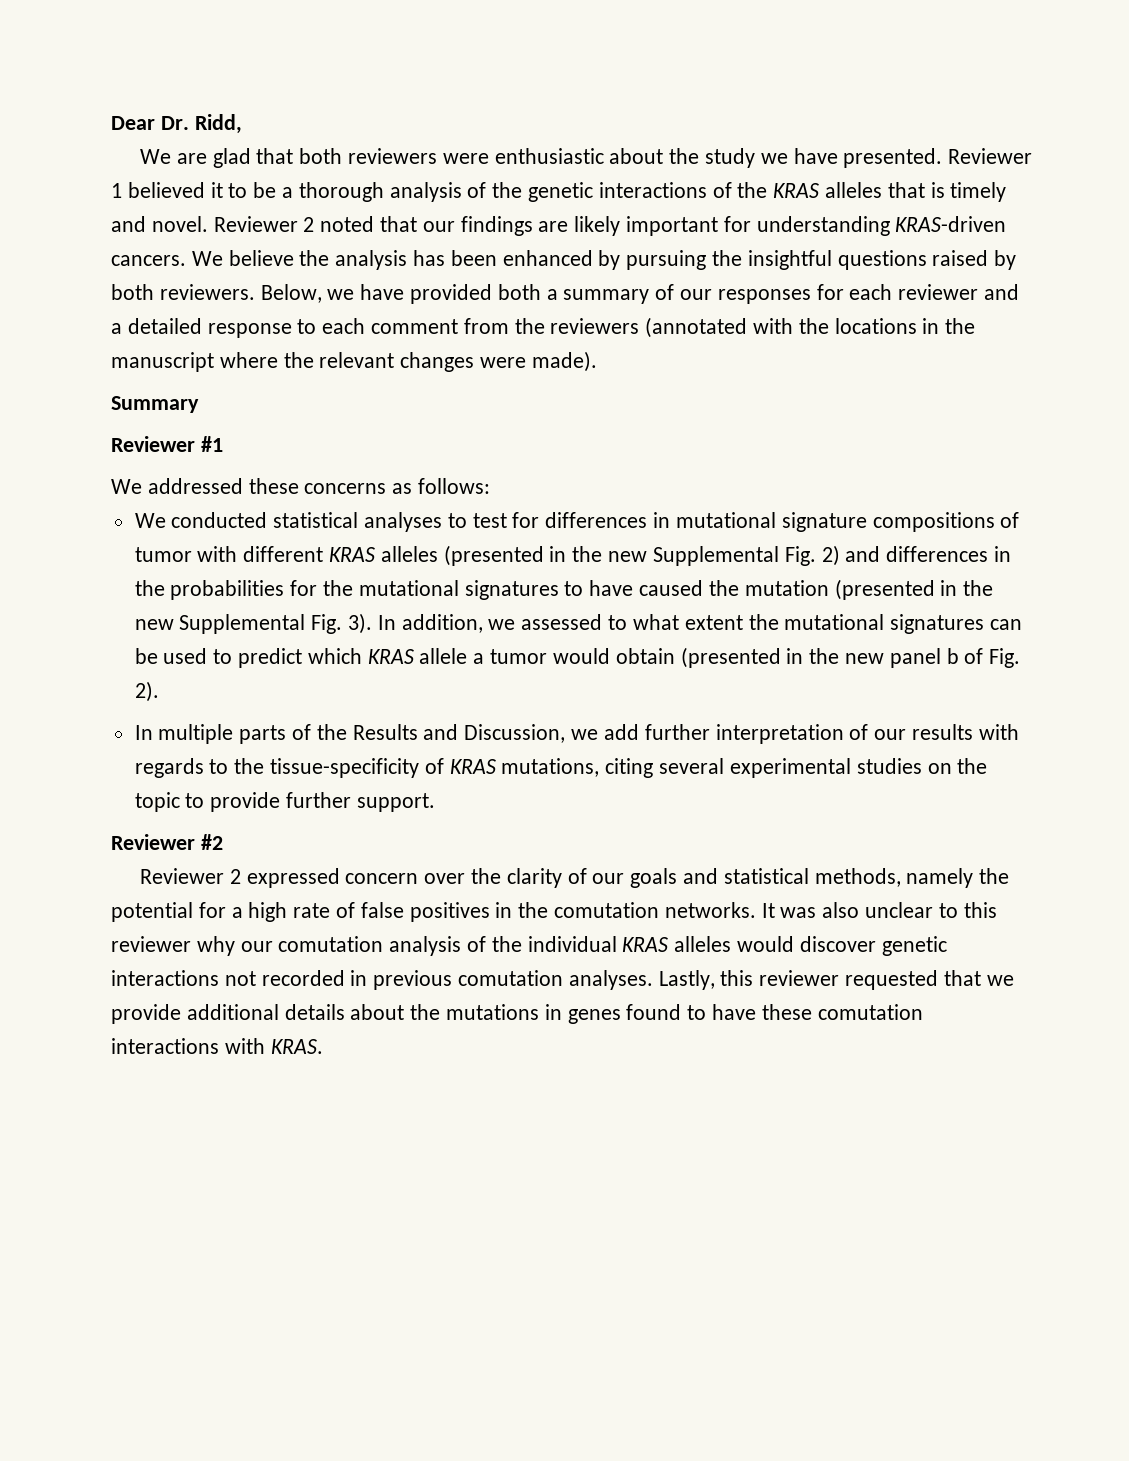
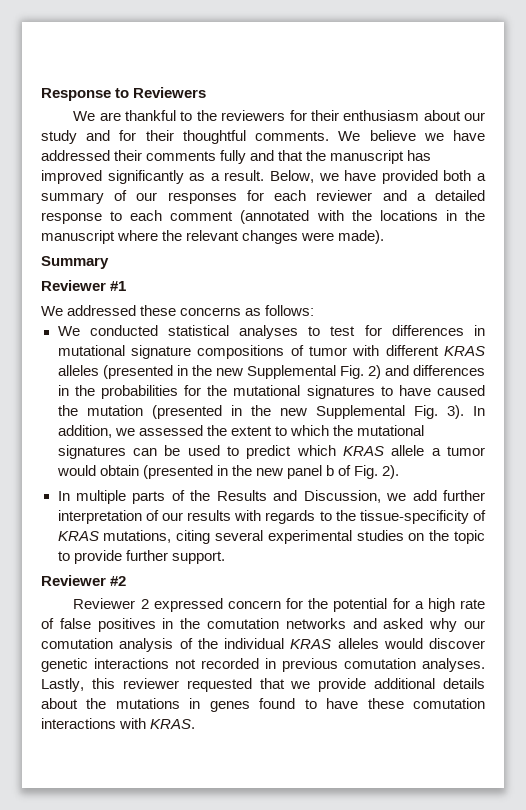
- Dear Dr. Ridd,
+ Response to Reviewers
- We are glad that both reviewers were enthusiastic about the study we have presented. Reviewer 1 believed it to be a thorough analysis of the genetic interactions of the KRAS alleles that is timely and novel. Reviewer 2 noted that our findings are likely important for understanding KRAS-driven cancers. We believe the analysis has been enhanced by pursuing the insightful questions raised by both reviewers.
+ We are thankful to the reviewers for their enthusiasm about our study and for their thoughtful comments. We believe we have addressed their comments fully and that the manuscript has improved significantly as a result.
- Below, we have provided both a summary of our responses for each reviewer and a detailed response to each comment from the reviewers (annotated with the locations in the manuscript where the relevant changes were made).
+ Below, we have provided both a summary of our responses for each reviewer and a detailed response to each comment (annotated with the locations in the manuscript where the relevant changes were made).
- In addition, we assessed to what extent the mutational signatures can be used to predict which KRAS allele a tumor would obtain (presented in the new panel b of Fig. 2).
+ In addition, we assessed the extent to which the mutational signatures can be used to predict which KRAS allele a tumor would obtain (presented in the new panel b of Fig. 2).
- Reviewer 2 expressed concern over the clarity of our goals and statistical methods, namely the potential for a high rate of false positives in the comutation networks. It was also unclear to this reviewer why our comutation analysis of the individual KRAS alleles would discover genetic interactions not recorded in previous comutation analyses.
+ Reviewer 2 expressed concern for the potential for a high rate of false positives in the comutation networks and asked why our comutation analysis of the individual KRAS alleles would discover genetic interactions not recorded in previous comutation analyses.

